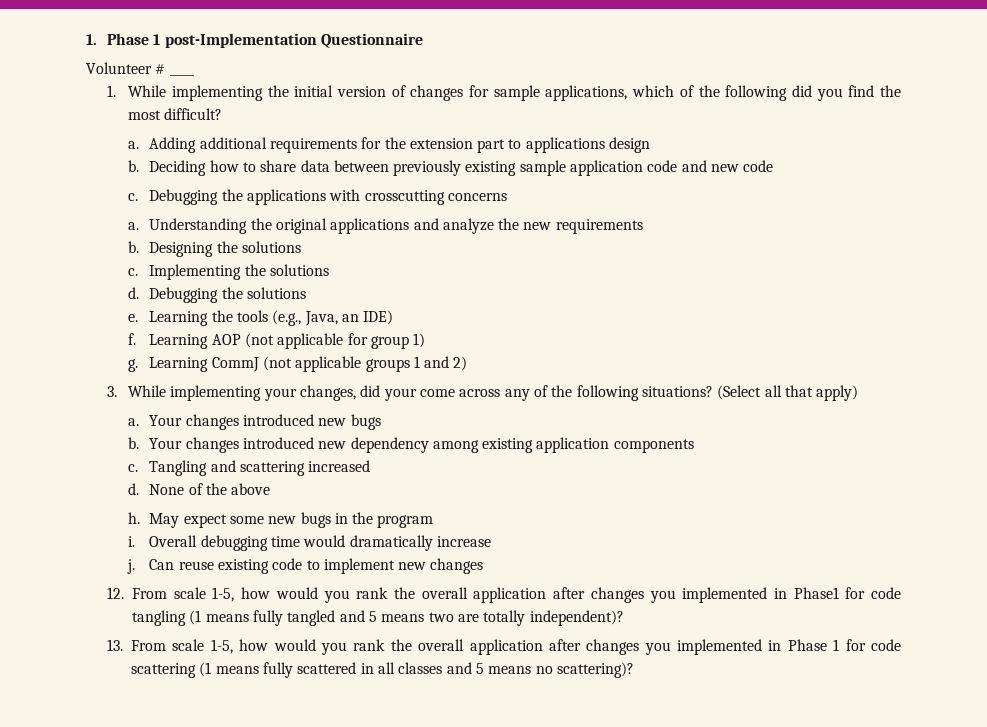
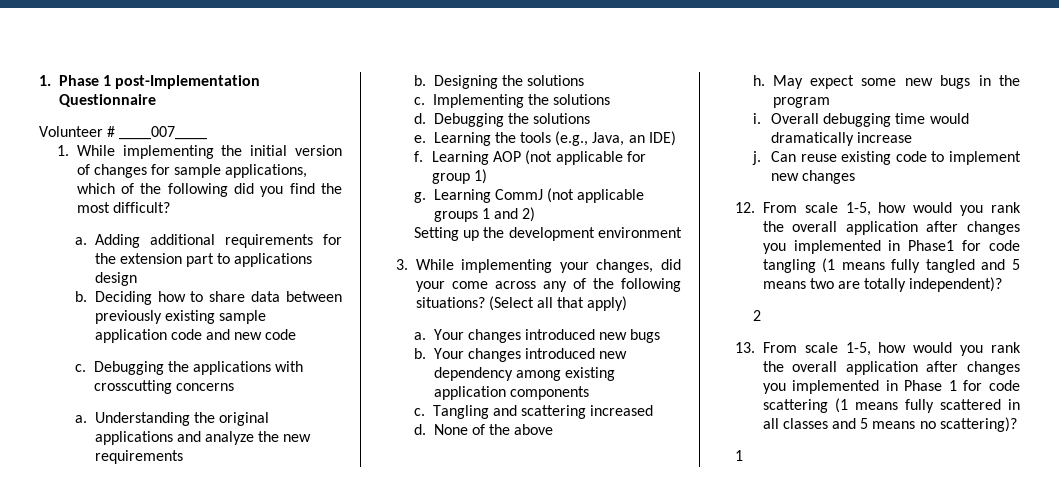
- Volunteer # ____
+ Volunteer # ____007____
+ Setting up the development environment
+ 2
  13. From scale 1-5, how would you rank the overall application after changes you implemented in Phase 1 for code scattering (1 means fully scattered in all classes and 5 means no scattering)?
+ 1

